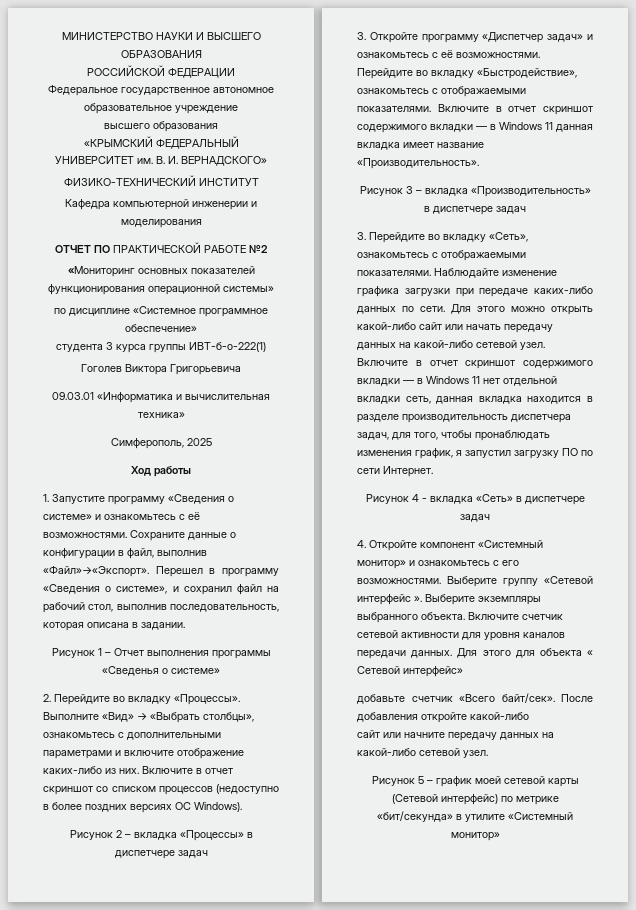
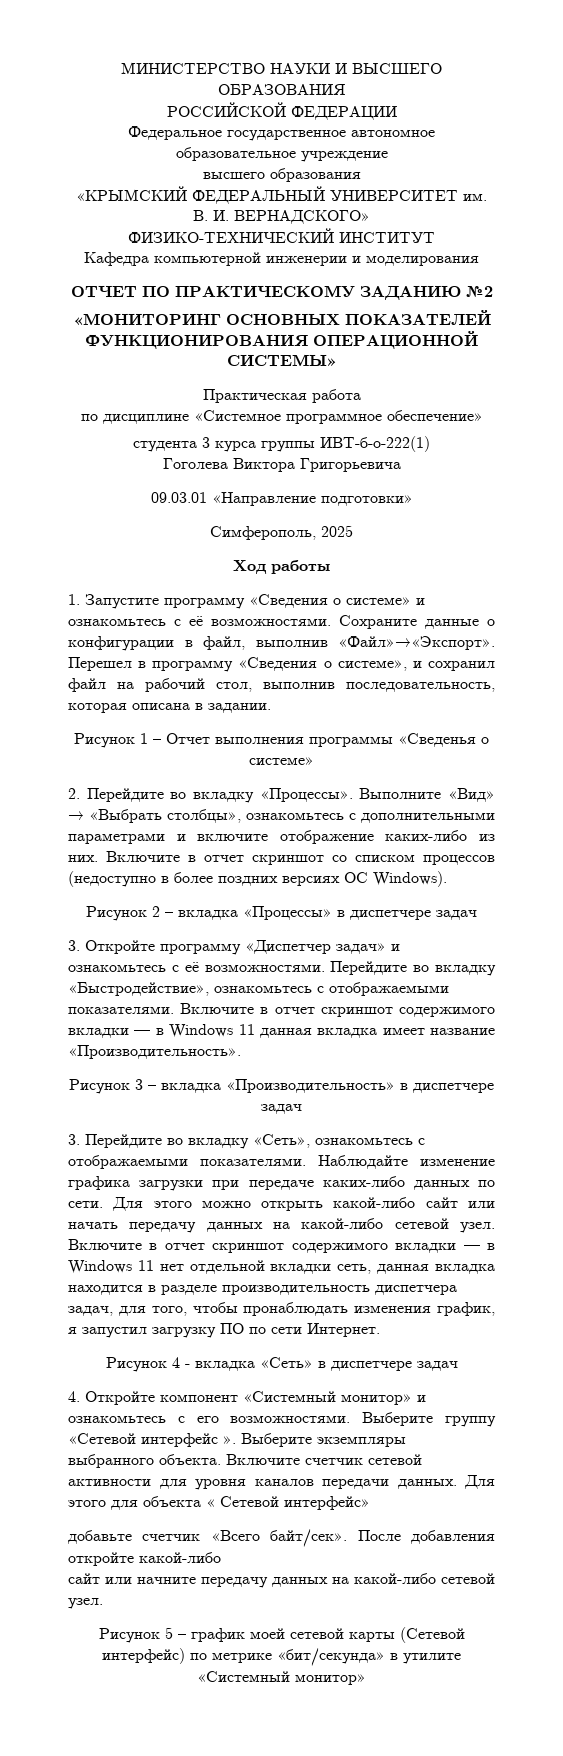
- ОТЧЕТ ПО ПРАКТИЧЕСКОЙ РАБОТЕ №2
+ ОТЧЕТ ПО ПРАКТИЧЕСКОМУ ЗАДАНИЮ №2
- «Мониторинг основных показателей функционирования операционной системы»
+ «МОНИТОРИНГ ОСНОВНЫХ ПОКАЗАТЕЛЕЙ ФУНКЦИОНИРОВАНИЯ ОПЕРАЦИОННОЙ СИСТЕМЫ»
+ Практическая работа
- Гоголев Виктора Григорьевича
+ Гоголева Виктора Григорьевича
- 09.03.01 «Информатика и вычислительная техника»
+ 09.03.01 «Направление подготовки»

